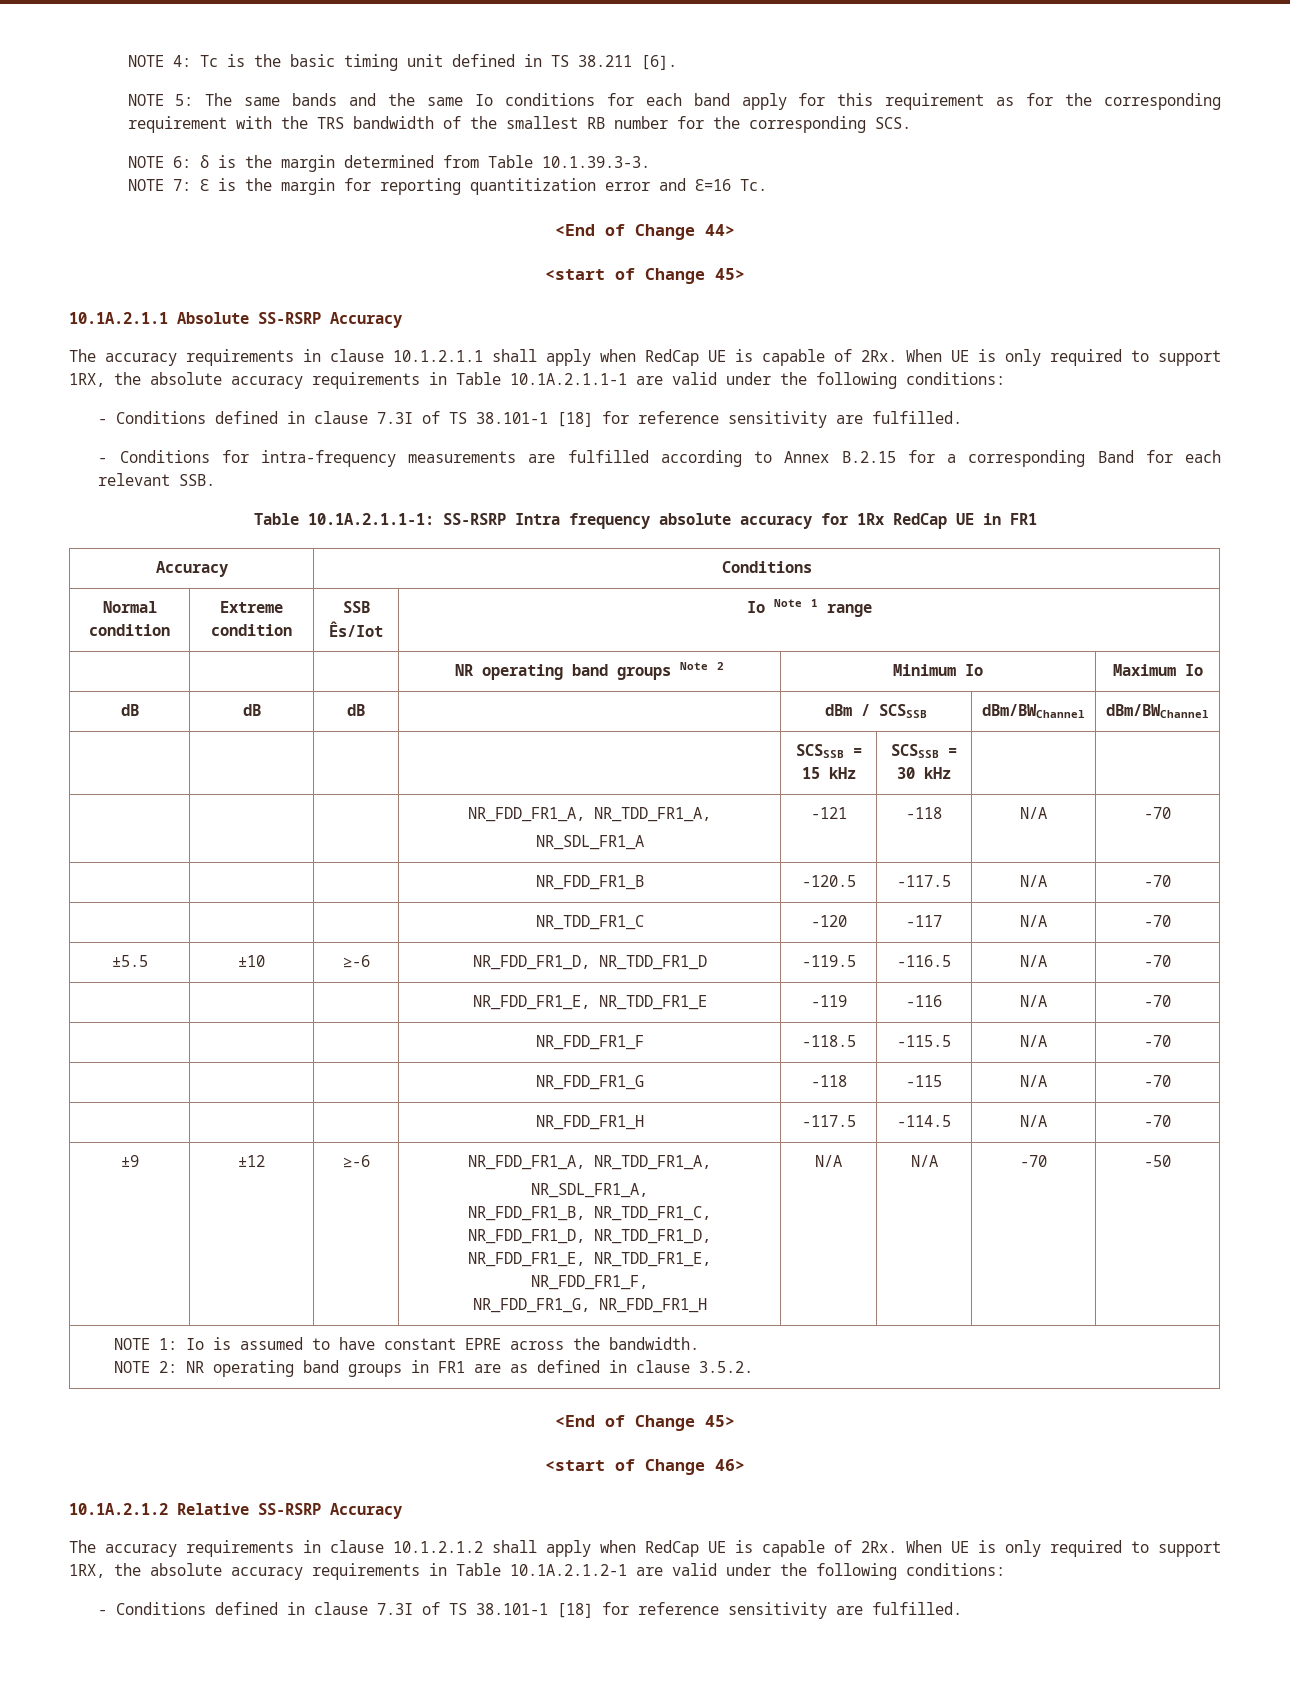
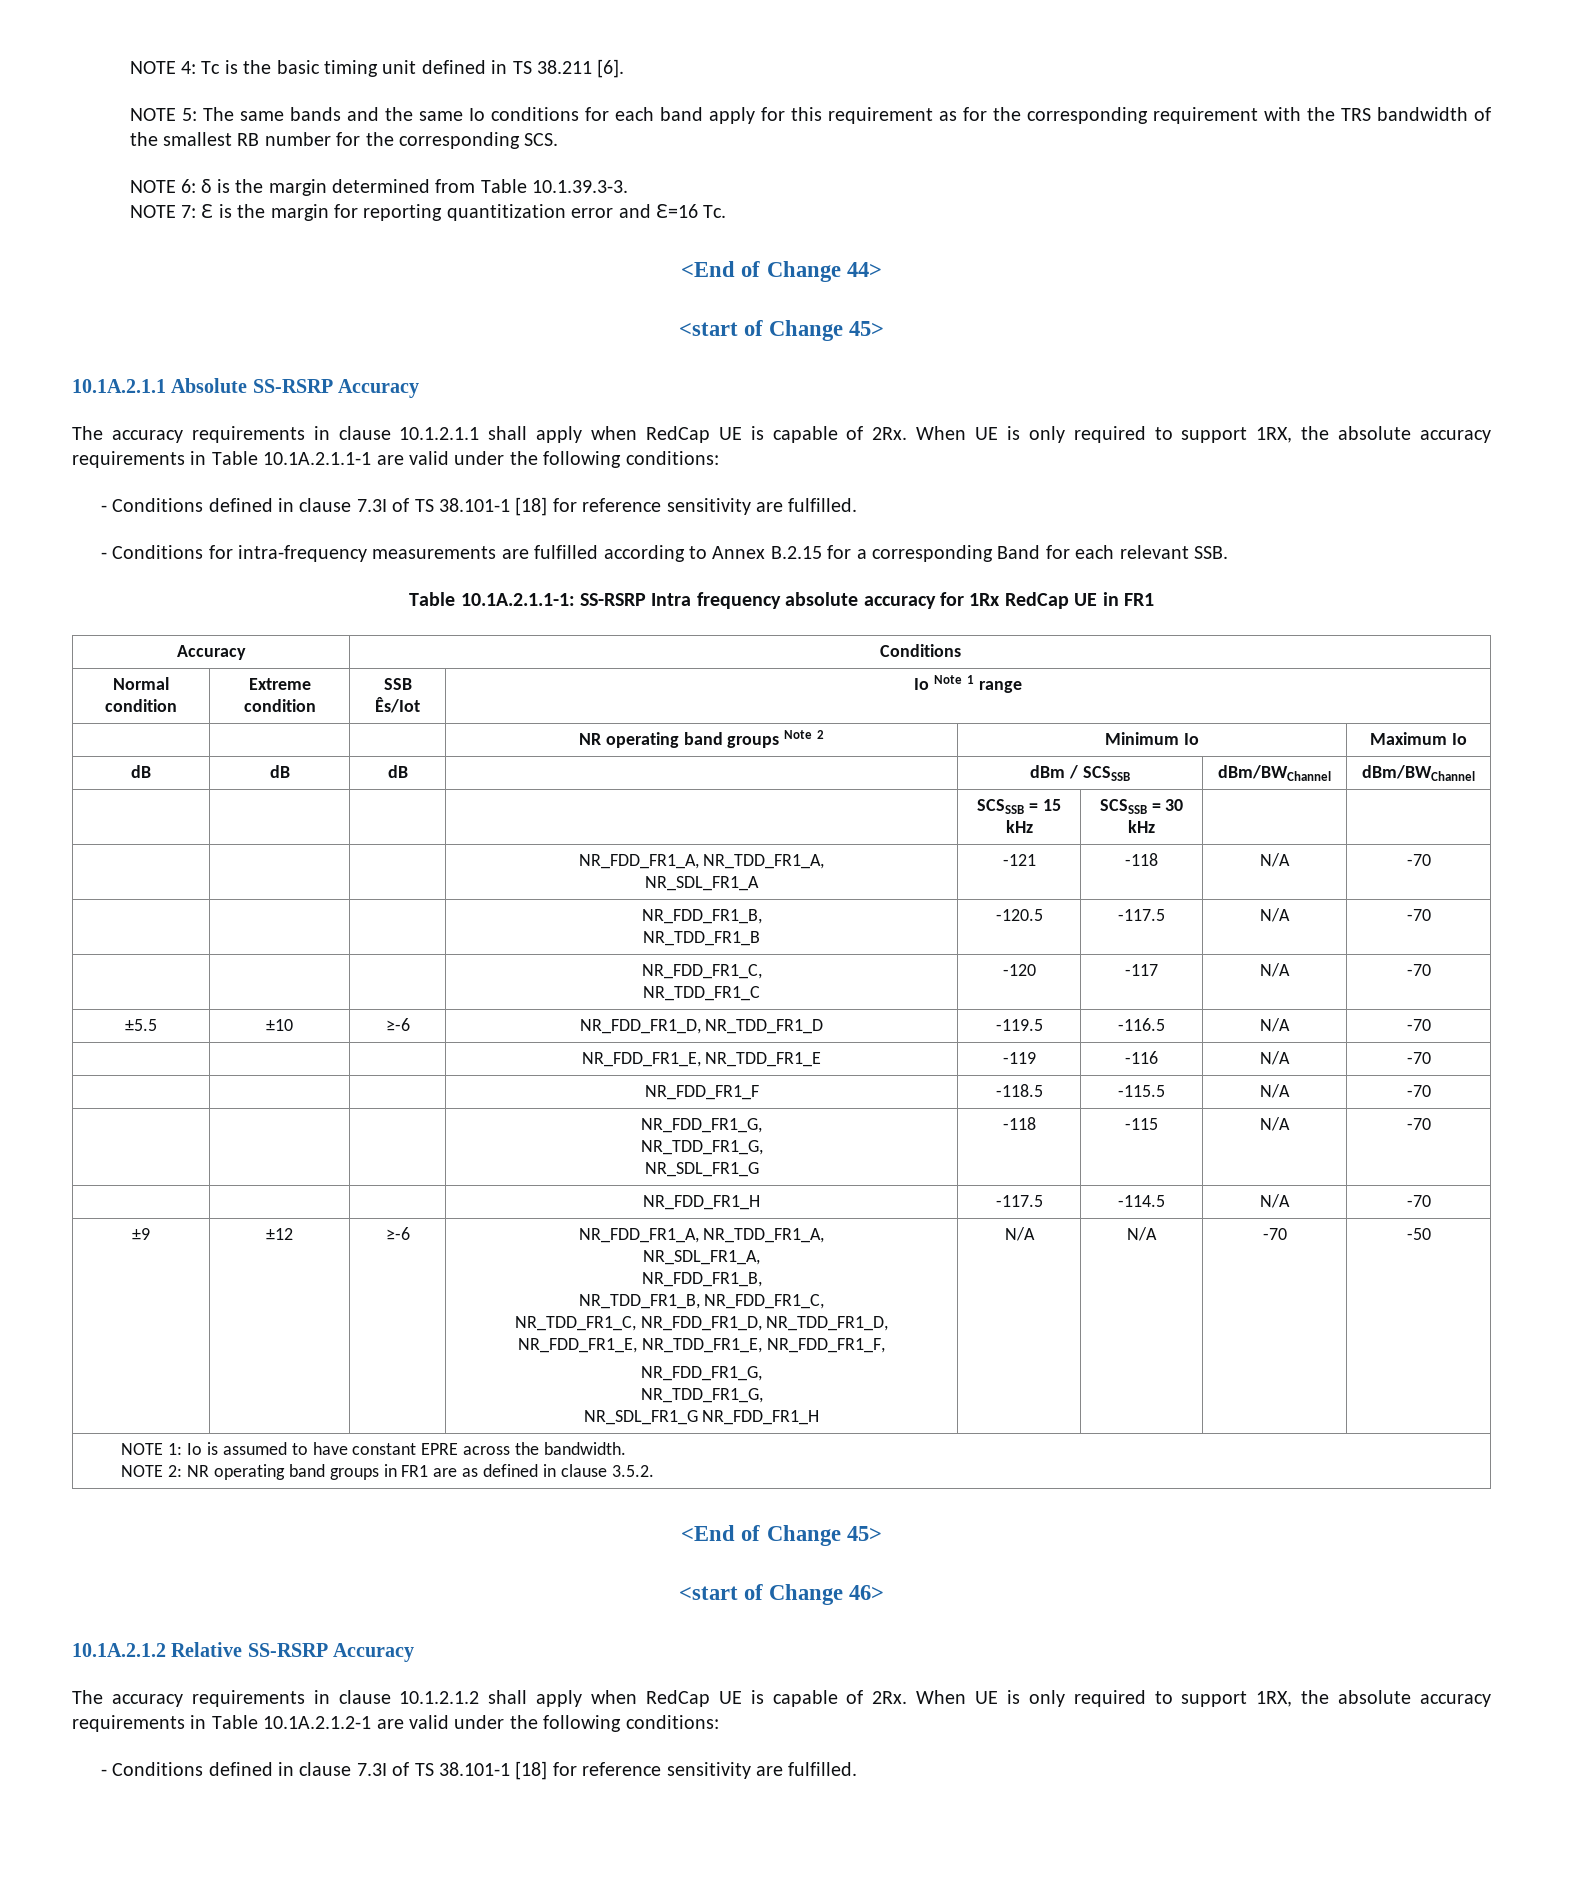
- | | | NR_FDD_FR1_B | -120.5 | -117.5 | N/A | -70
+ | | | NR_FDD_FR1_B,
+ NR_TDD_FR1_B | -120.5 | -117.5 | N/A | -70
- | | | NR_TDD_FR1_C | -120 | -117 | N/A | -70
+ | | | NR_FDD_FR1_C,
+ NR_TDD_FR1_C | -120 | -117 | N/A | -70
- | | | NR_FDD_FR1_G | -118 | -115 | N/A | -70
+ | | | NR_FDD_FR1_G,
+ NR_TDD_FR1_G,
+ NR_SDL_FR1_G | -118 | -115 | N/A | -70
  ±9 | ±12 | ≥-6 | NR_FDD_FR1_A, NR_TDD_FR1_A,
  NR_SDL_FR1_A,
- NR_FDD_FR1_B, NR_TDD_FR1_C, NR_FDD_FR1_D, NR_TDD_FR1_D, NR_FDD_FR1_E, NR_TDD_FR1_E, NR_FDD_FR1_F,
- NR_FDD_FR1_G, NR_FDD_FR1_H | N/A | N/A | -70 | -50
+ NR_FDD_FR1_B,
+ NR_TDD_FR1_B, NR_FDD_FR1_C,
+ NR_TDD_FR1_C, NR_FDD_FR1_D, NR_TDD_FR1_D, NR_FDD_FR1_E, NR_TDD_FR1_E, NR_FDD_FR1_F,
+ NR_FDD_FR1_G,
+ NR_TDD_FR1_G,
+ NR_SDL_FR1_G NR_FDD_FR1_H | N/A | N/A | -70 | -50

